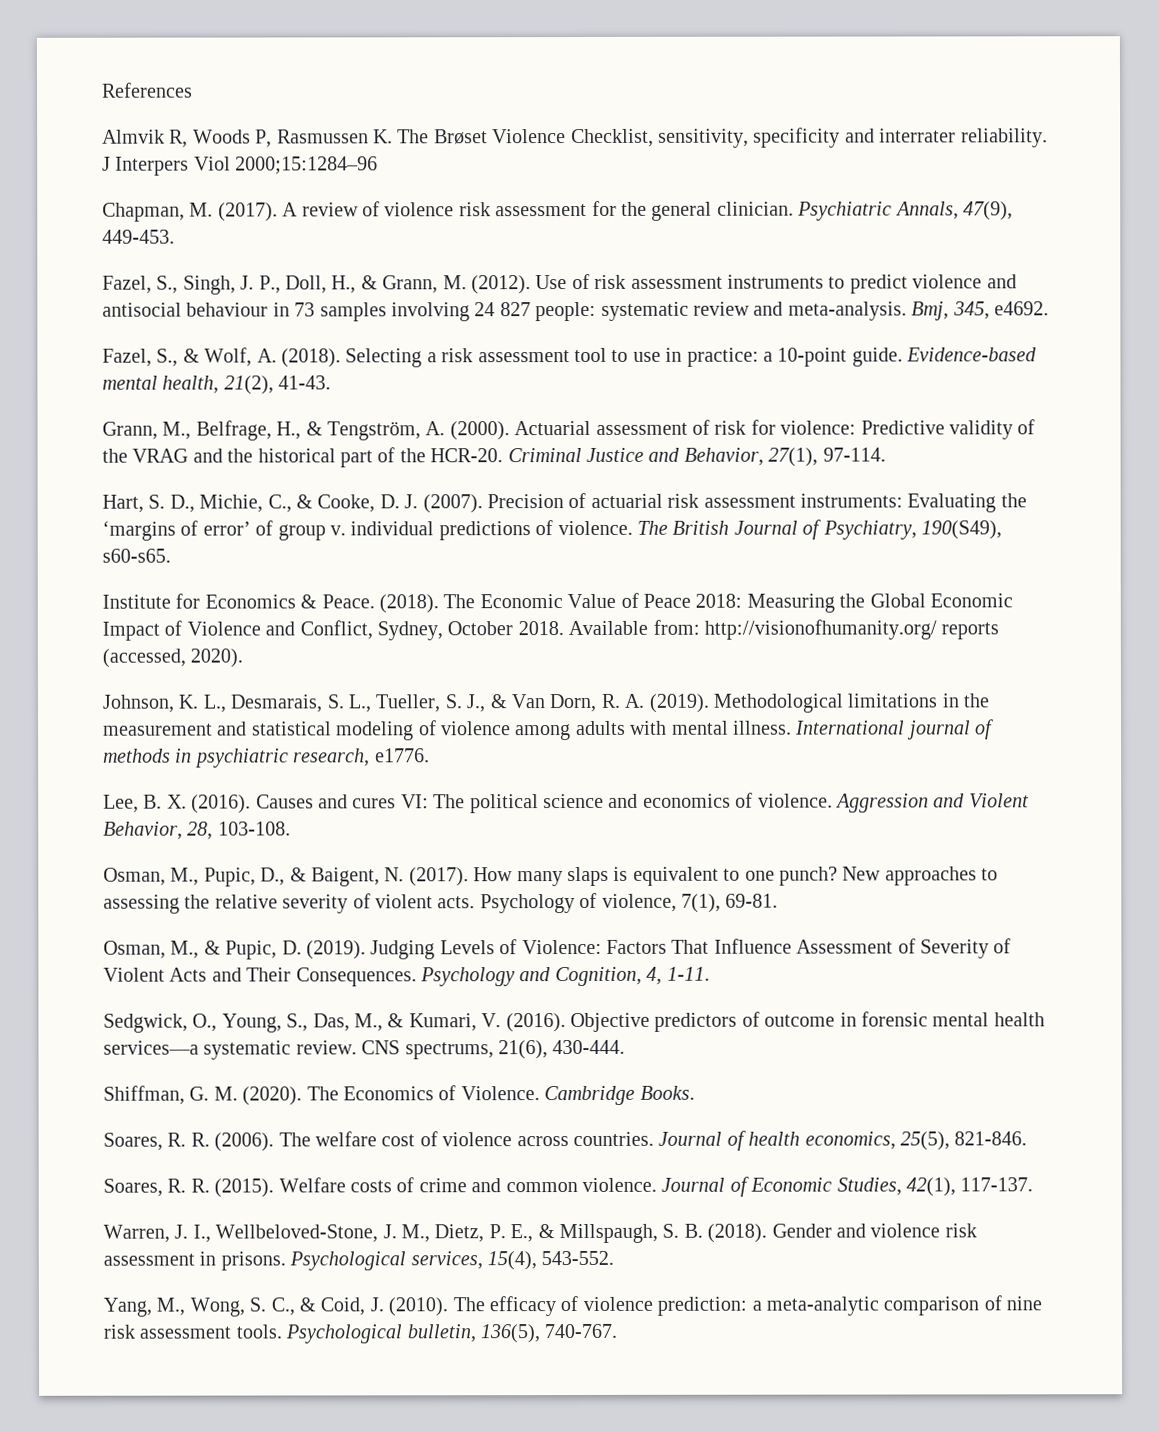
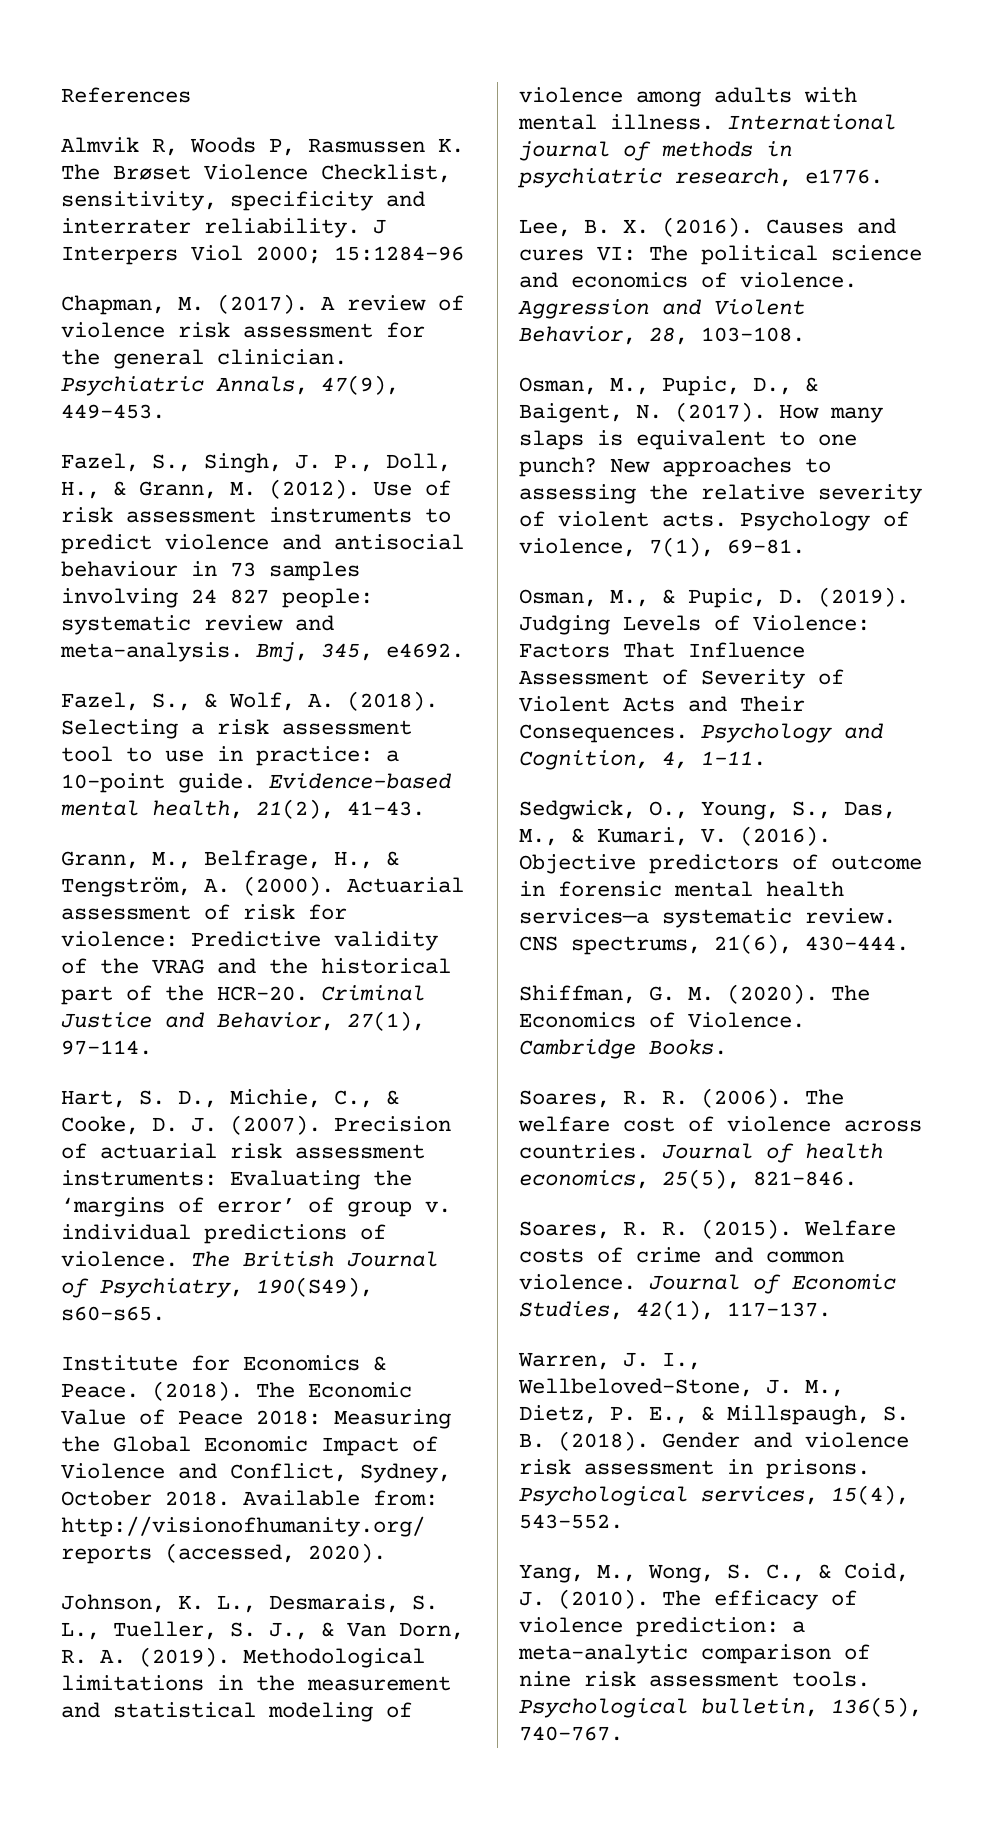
- J Interpers Viol 2000;15:1284–96
+ J Interpers Viol 2000; 15:1284–96

